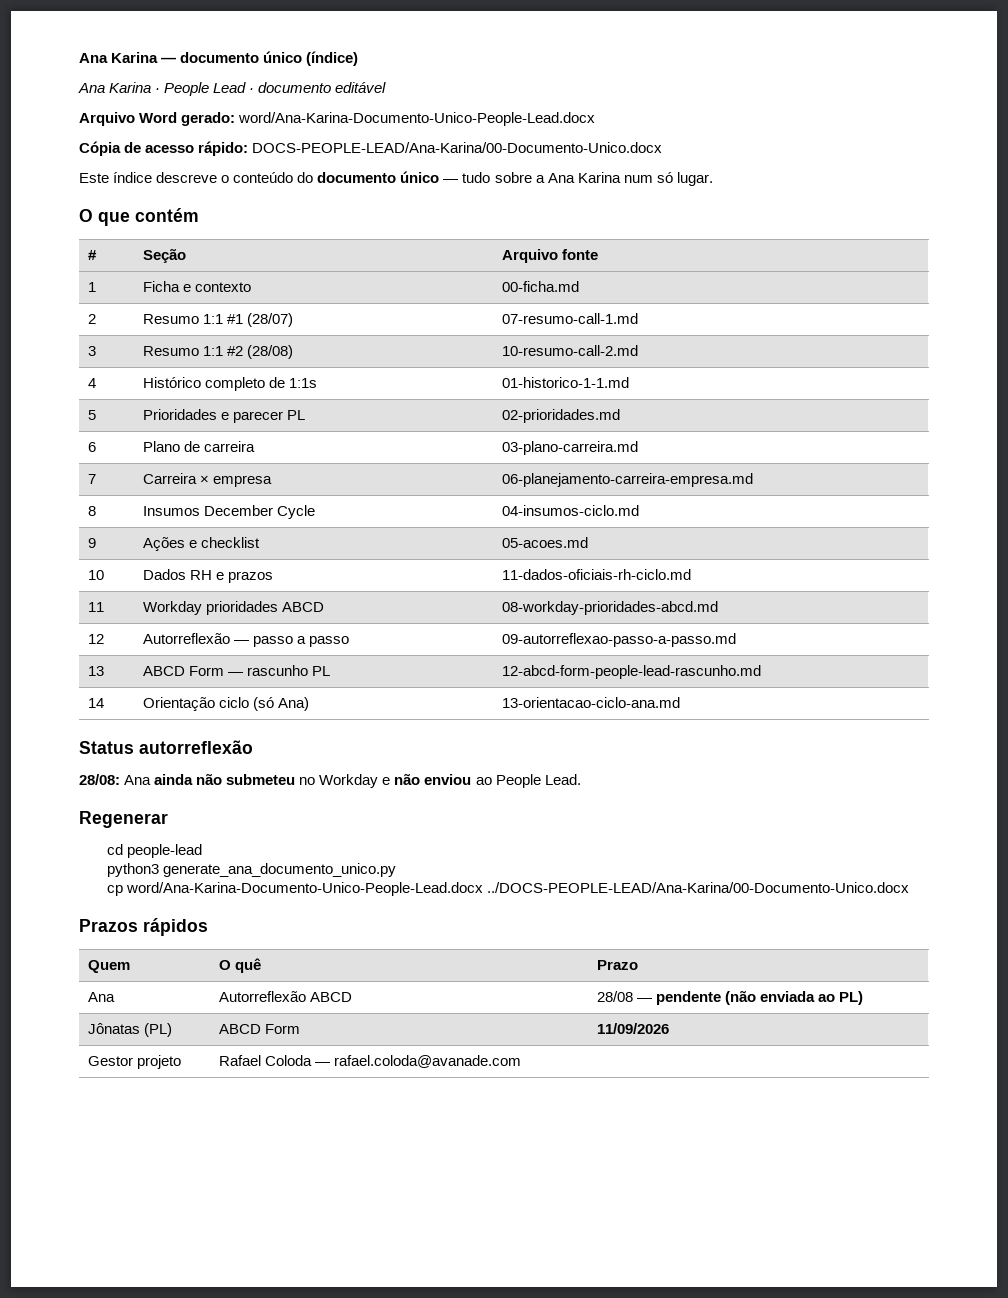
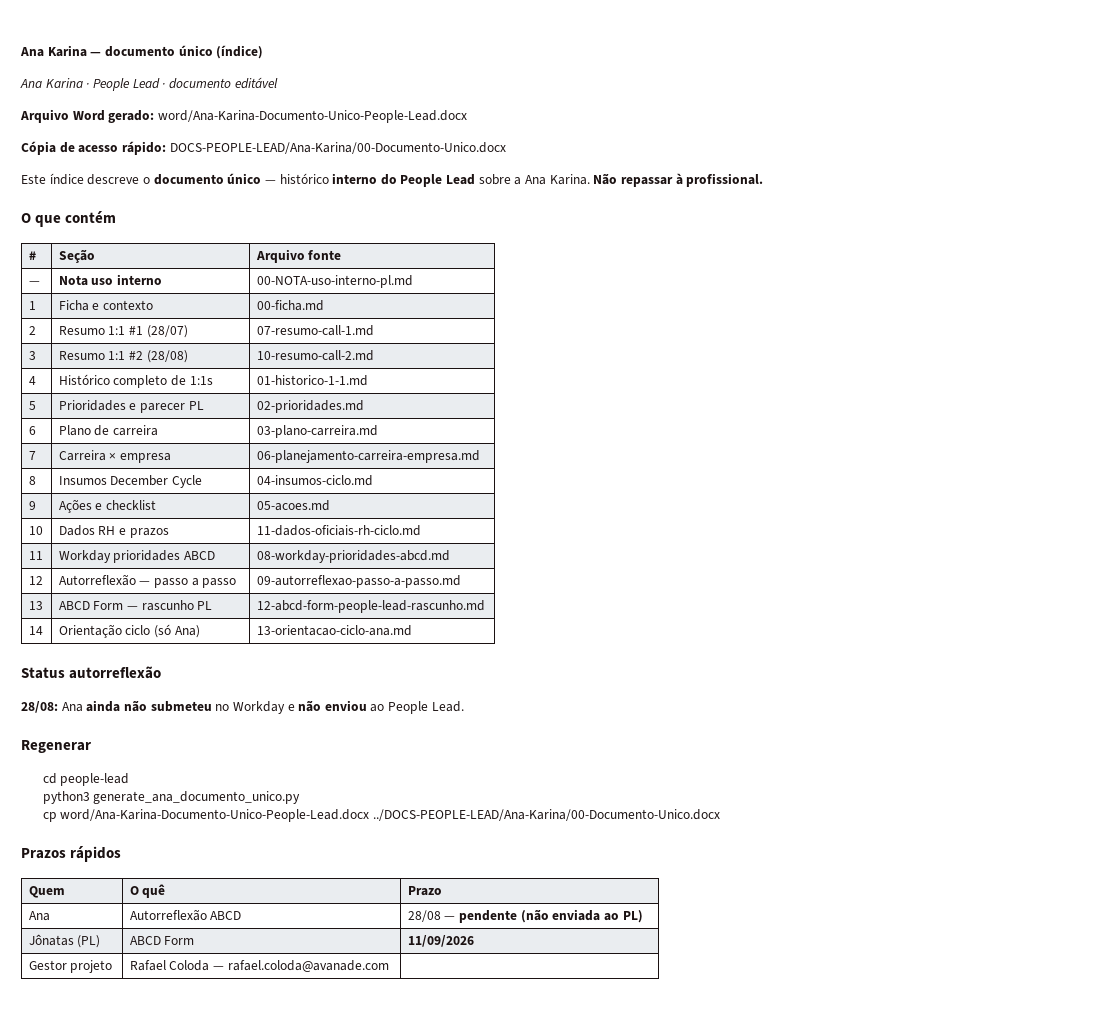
- Este índice descreve o conteúdo do documento único — tudo sobre a Ana Karina num só lugar.
+ Este índice descreve o documento único — histórico interno do People Lead sobre a Ana Karina. Não repassar à profissional.
+ — | Nota uso interno | 00-NOTA-uso-interno-pl.md

